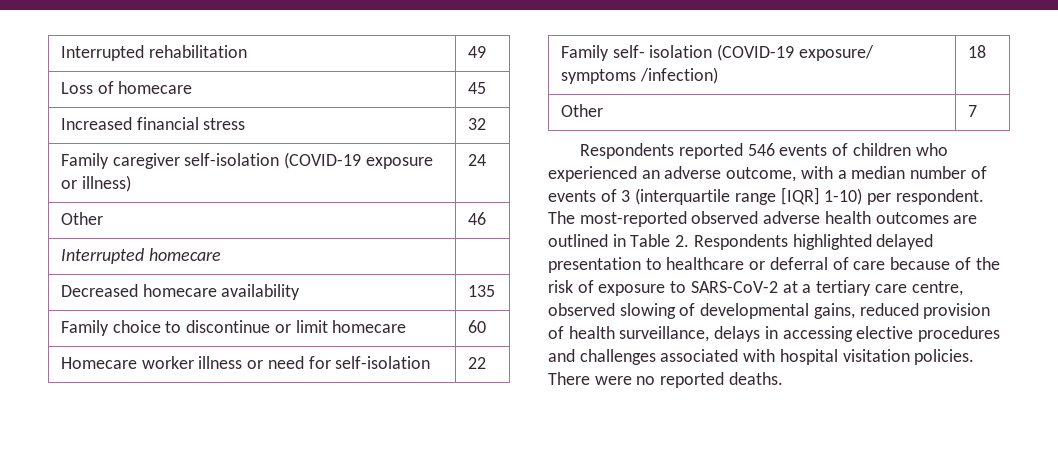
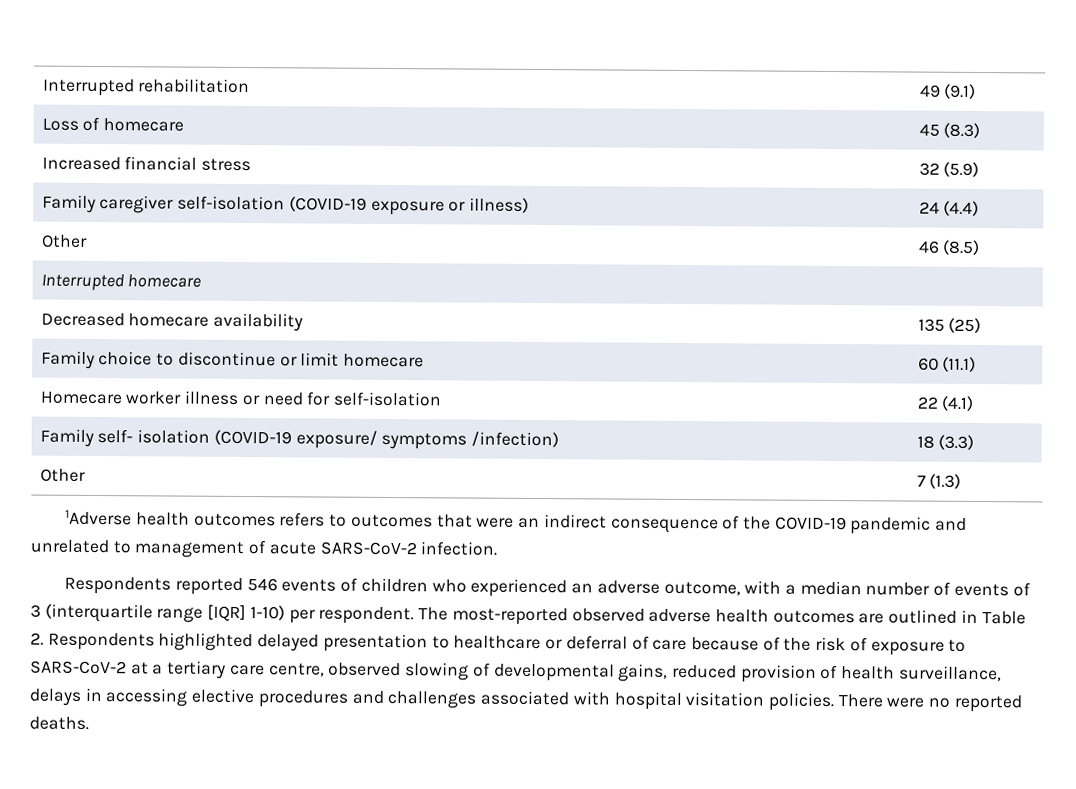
- Interrupted rehabilitation | 49
+ Interrupted rehabilitation | 49 (9.1)
- Loss of homecare | 45
+ Loss of homecare | 45 (8.3)
- Increased financial stress | 32
+ Increased financial stress | 32 (5.9)
- Family caregiver self-isolation (COVID-19 exposure or illness) | 24
+ Family caregiver self-isolation (COVID-19 exposure or illness) | 24 (4.4)
- Other | 46
+ Other | 46 (8.5)
- Decreased homecare availability | 135
+ Decreased homecare availability | 135 (25)
- Family choice to discontinue or limit homecare | 60
+ Family choice to discontinue or limit homecare | 60 (11.1)
- Homecare worker illness or need for self-isolation | 22
+ Homecare worker illness or need for self-isolation | 22 (4.1)
- Family self- isolation (COVID-19 exposure/ symptoms /infection) | 18
+ Family self- isolation (COVID-19 exposure/ symptoms /infection) | 18 (3.3)
- Other | 7
+ Other | 7 (1.3)
+ 1Adverse health outcomes refers to outcomes that were an indirect consequence of the COVID-19 pandemic and unrelated to management of acute SARS-CoV-2 infection.

